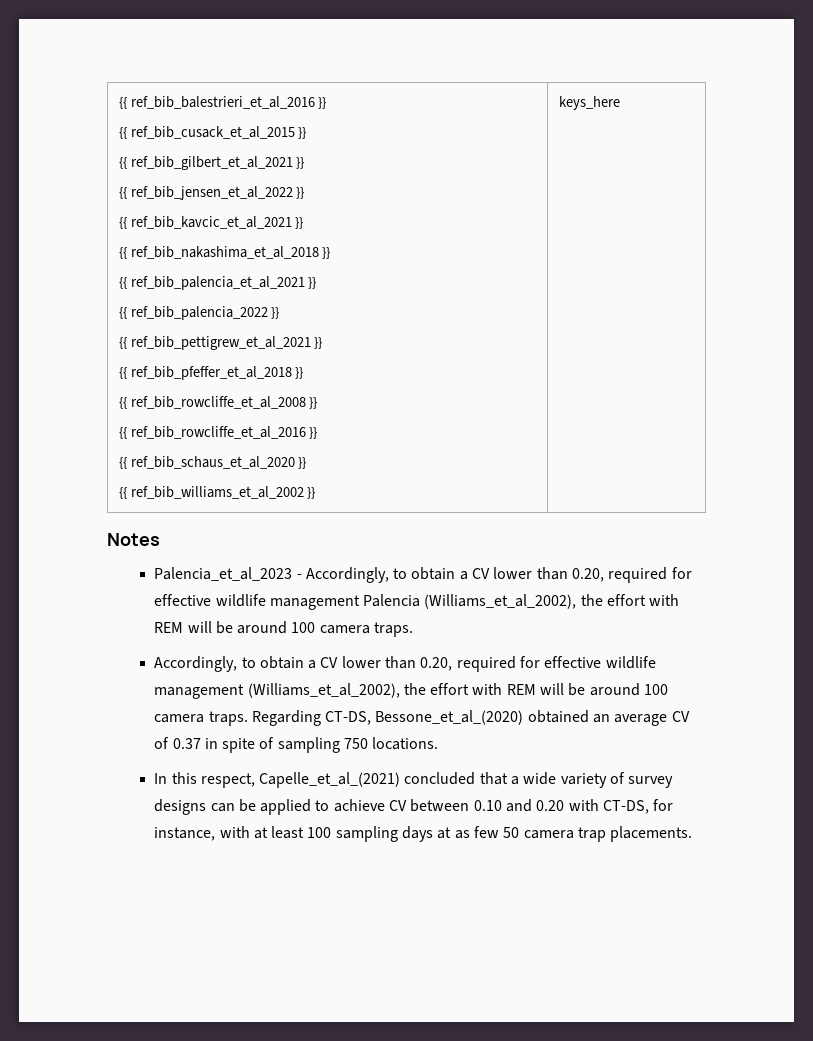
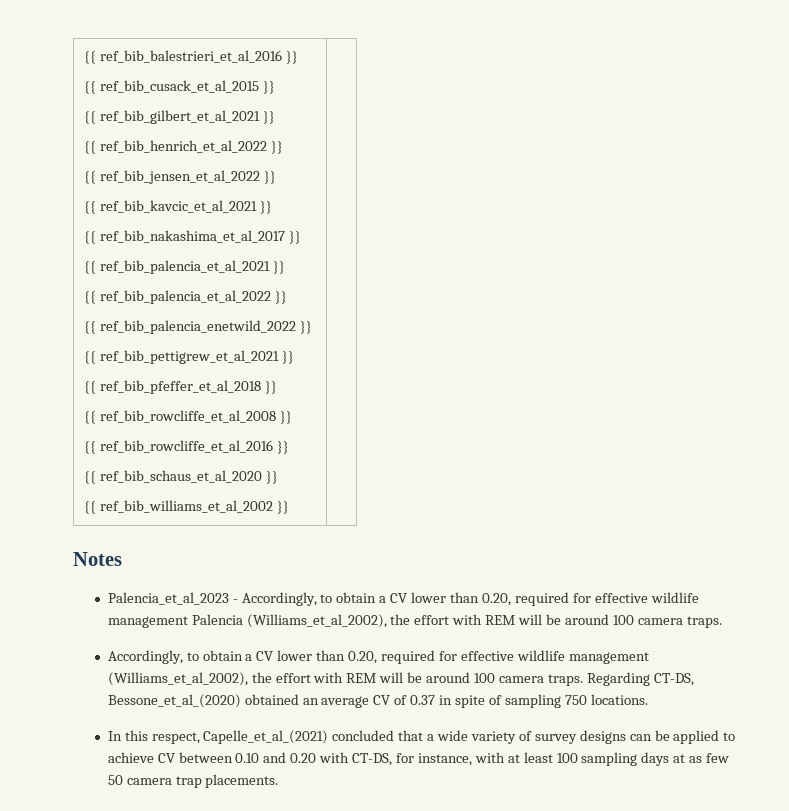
+ {{ ref_bib_henrich_et_al_2022 }}
- {{ ref_bib_nakashima_et_al_2018 }}
+ {{ ref_bib_nakashima_et_al_2017 }}
- {{ ref_bib_palencia_2022 }}
+ {{ ref_bib_palencia_et_al_2022 }}
+ {{ ref_bib_palencia_enetwild_2022 }}
- keys_here

